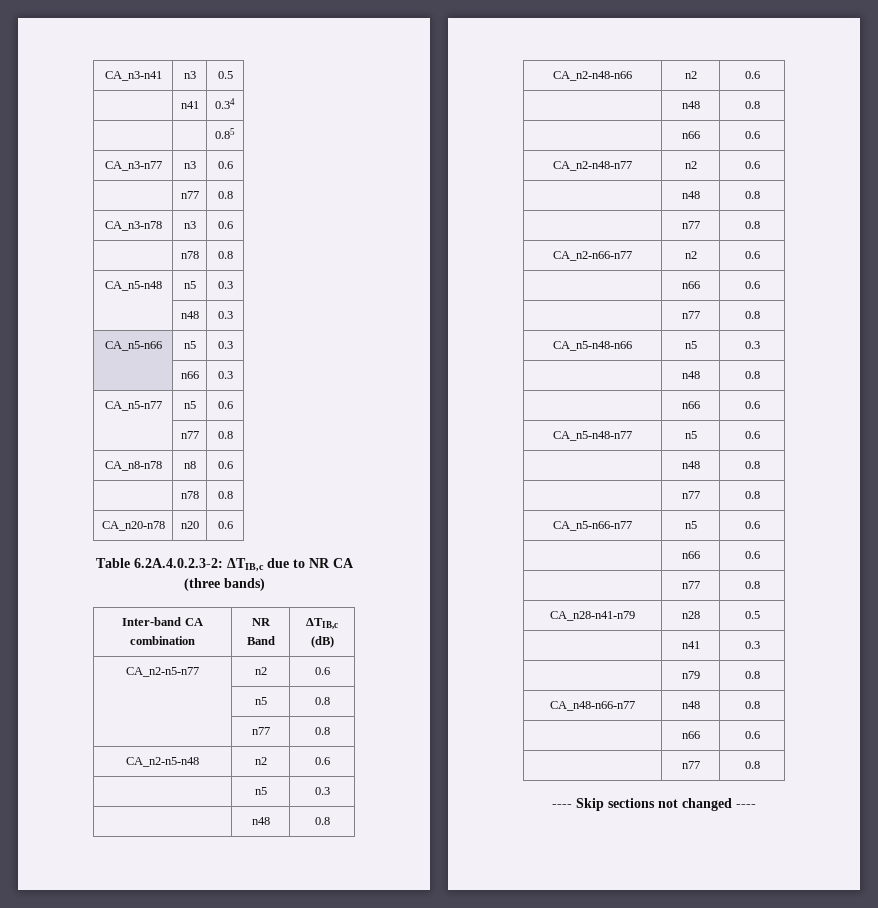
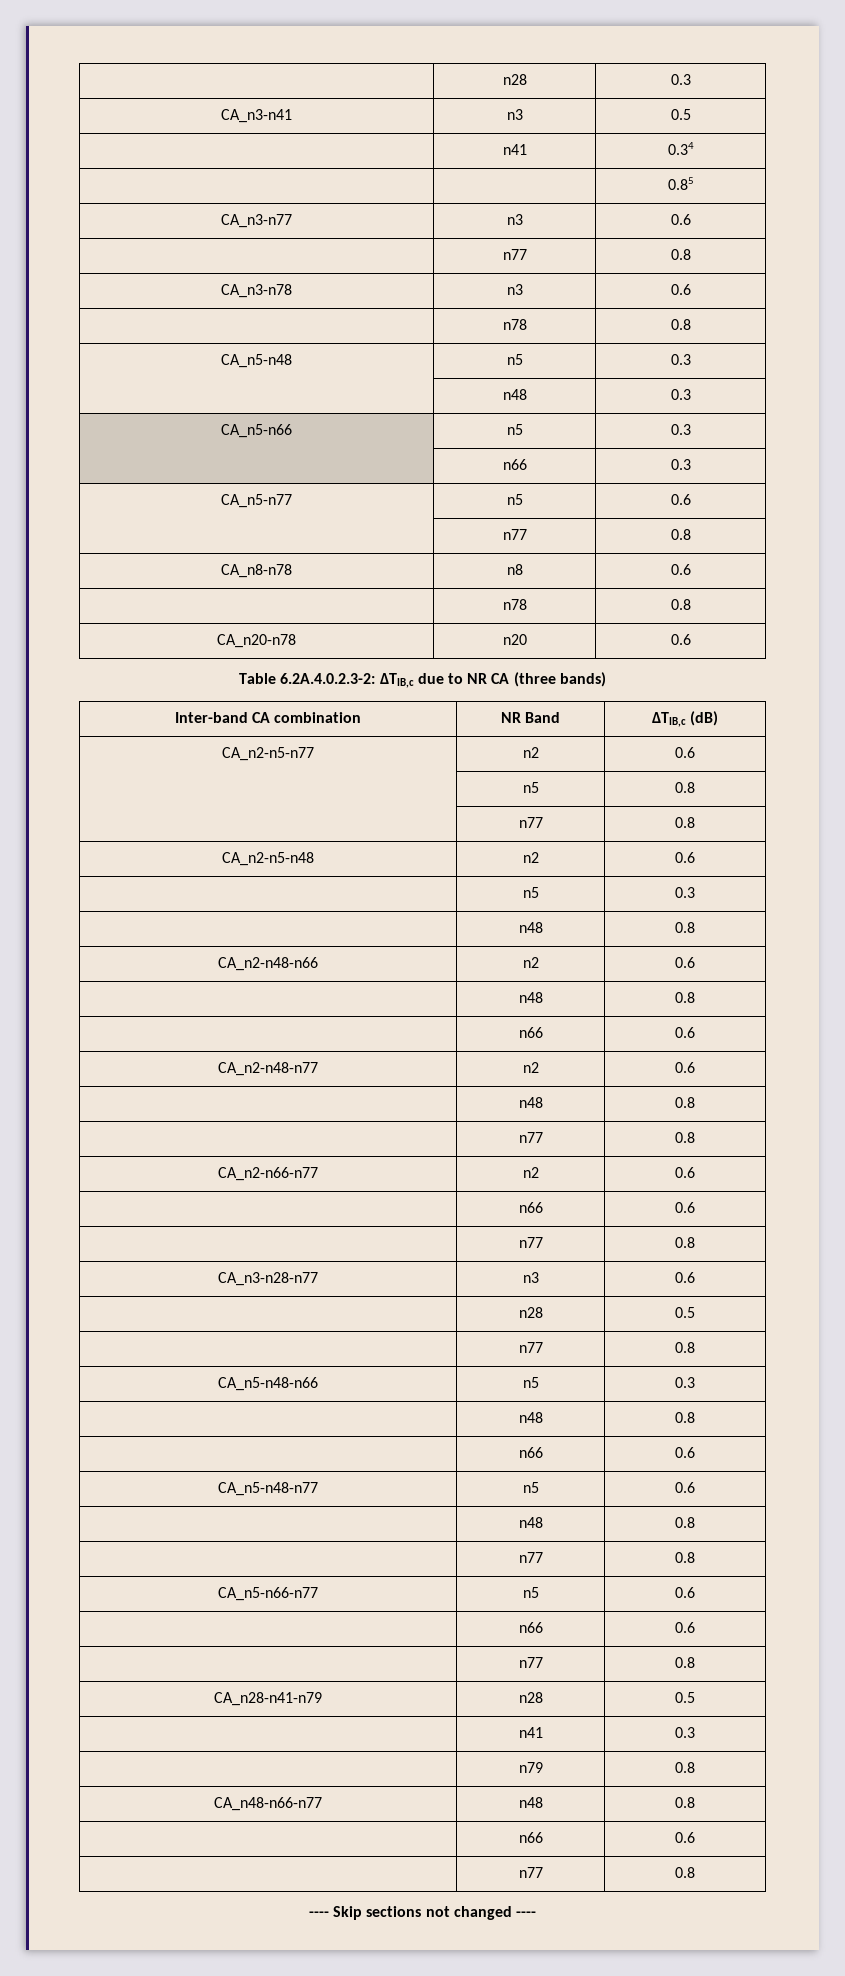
+ | n28 | 0.3
+ CA_n3-n28-n77 | n3 | 0.6
+ | n28 | 0.5
+ | n77 | 0.8

